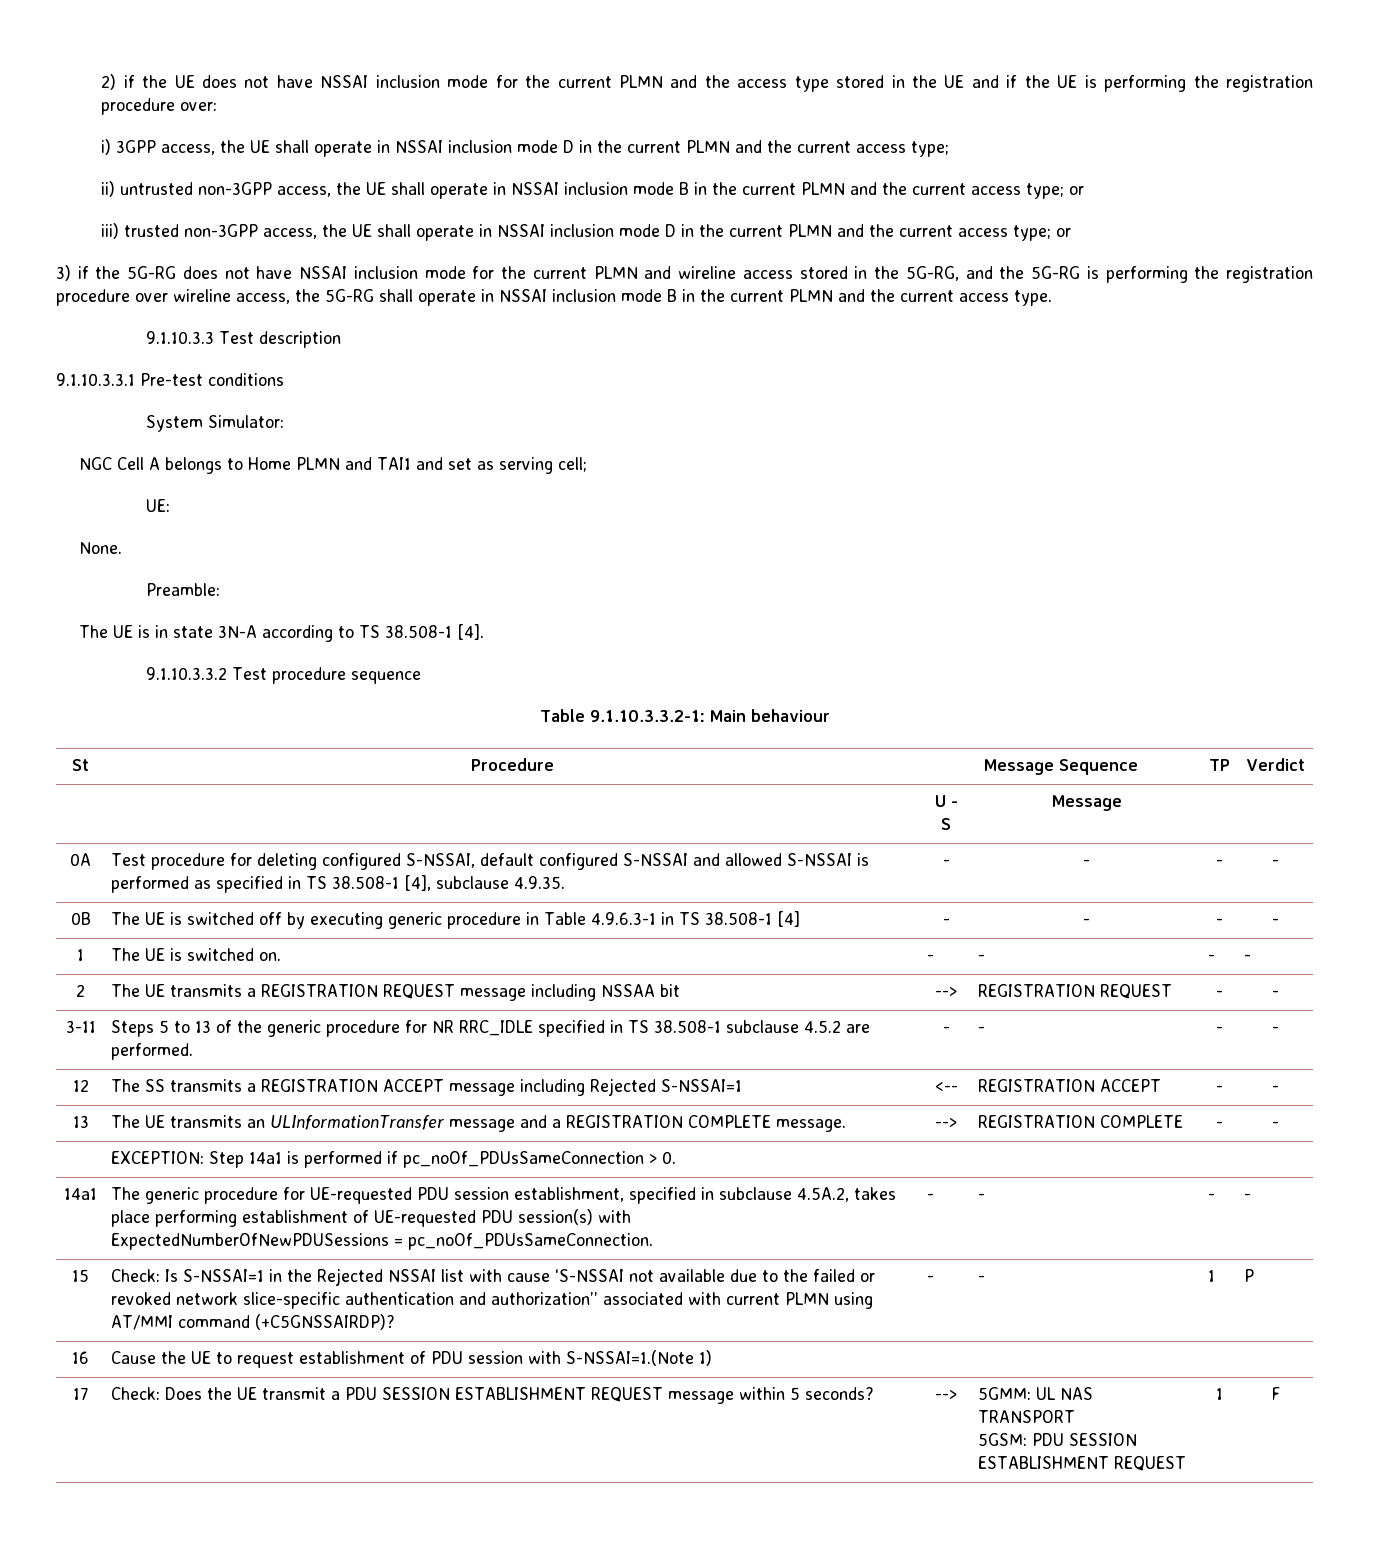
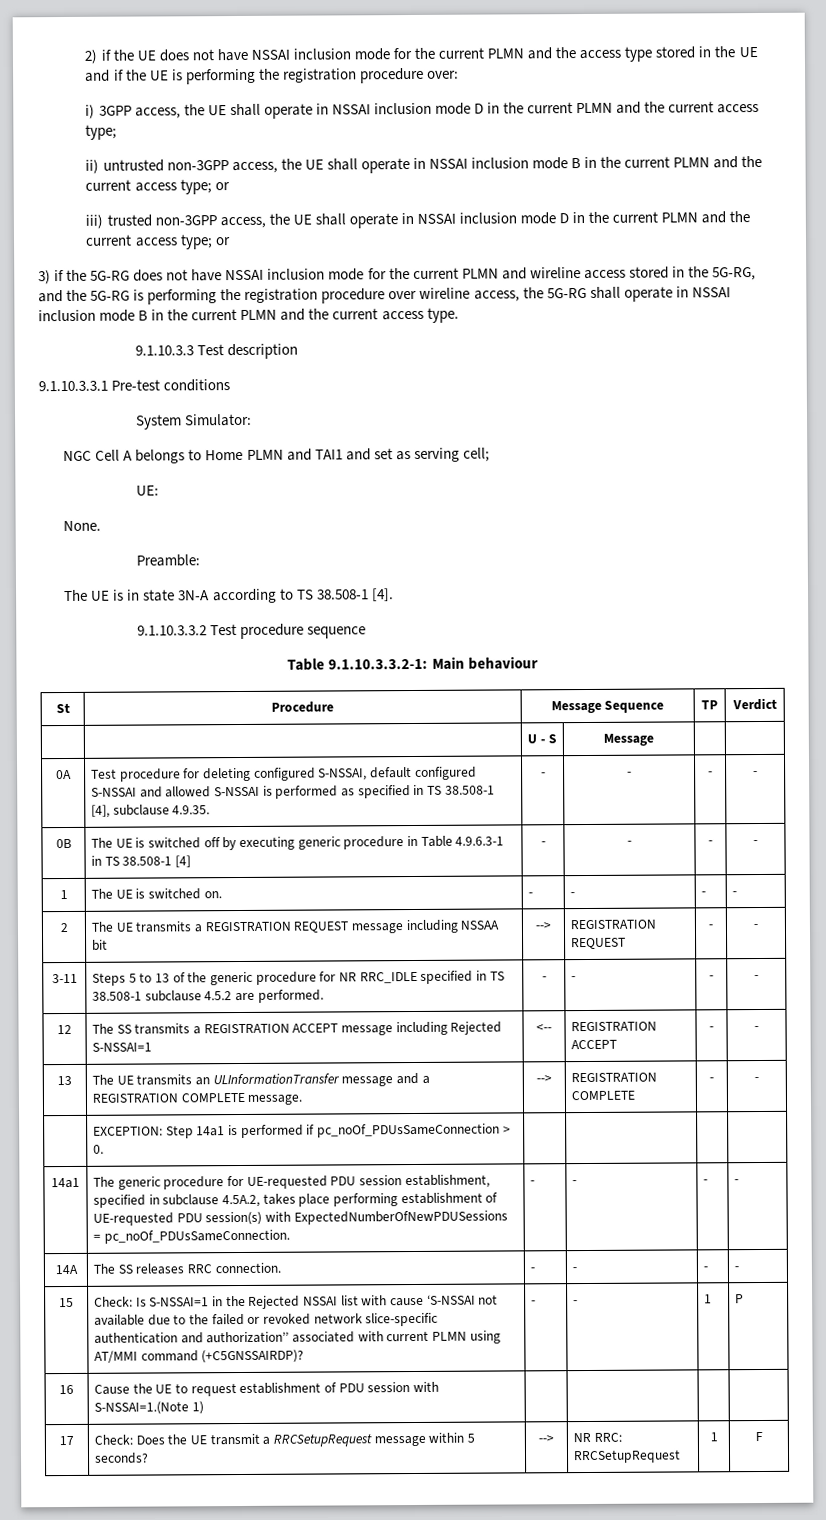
+ 14A | The SS releases RRC connection. | - | - | - | -
- 17 | Check: Does the UE transmit a PDU SESSION ESTABLISHMENT REQUEST message within 5 seconds? | --> | 5GMM: UL NAS TRANSPORT
- 5GSM: PDU SESSION ESTABLISHMENT REQUEST | 1 | F
+ 17 | Check: Does the UE transmit a RRCSetupRequest message within 5 seconds? | --> | NR RRC: RRCSetupRequest | 1 | F

